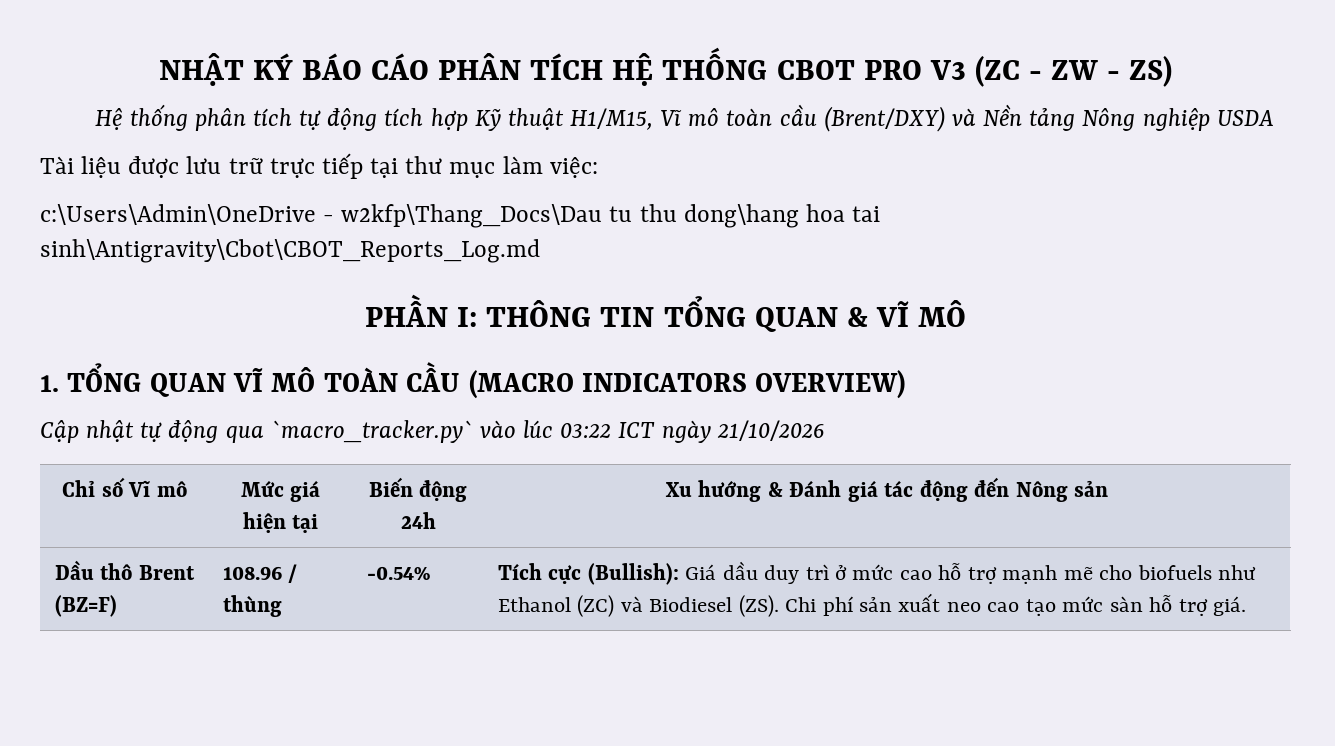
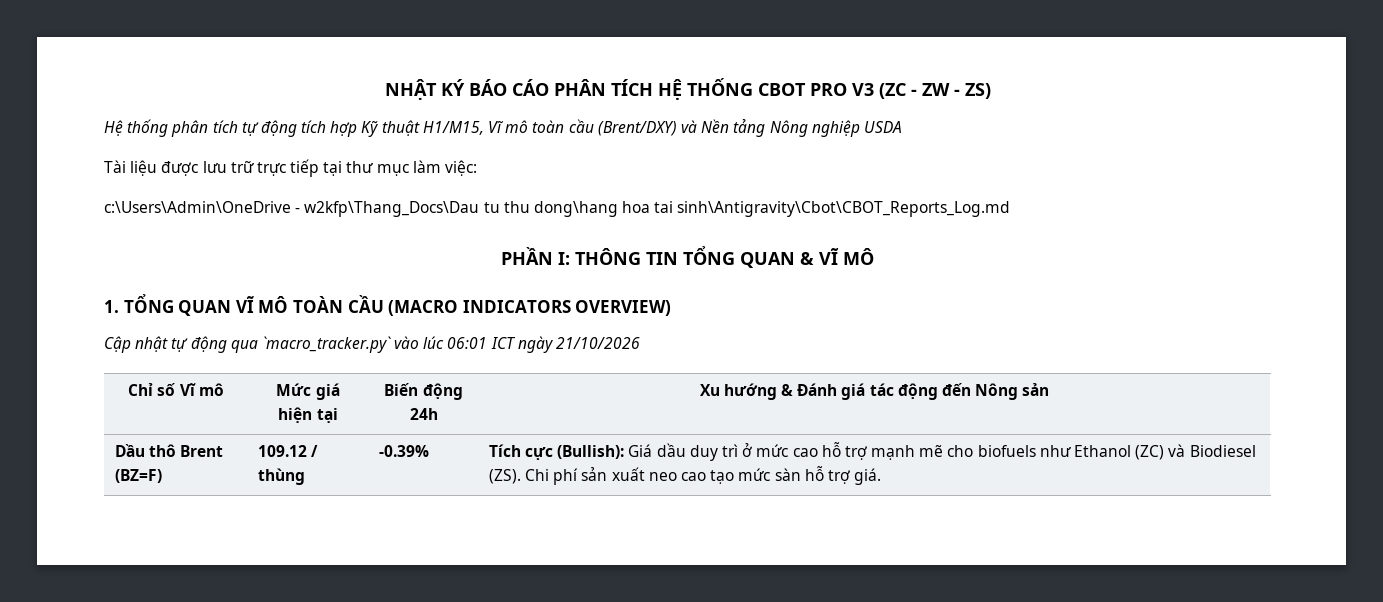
- Cập nhật tự động qua `macro_tracker.py` vào lúc 03:22 ICT ngày 21/10/2026
+ Cập nhật tự động qua `macro_tracker.py` vào lúc 06:01 ICT ngày 21/10/2026
- 108.96 / thùng
+ 109.12 / thùng
- -0.54%
+ -0.39%

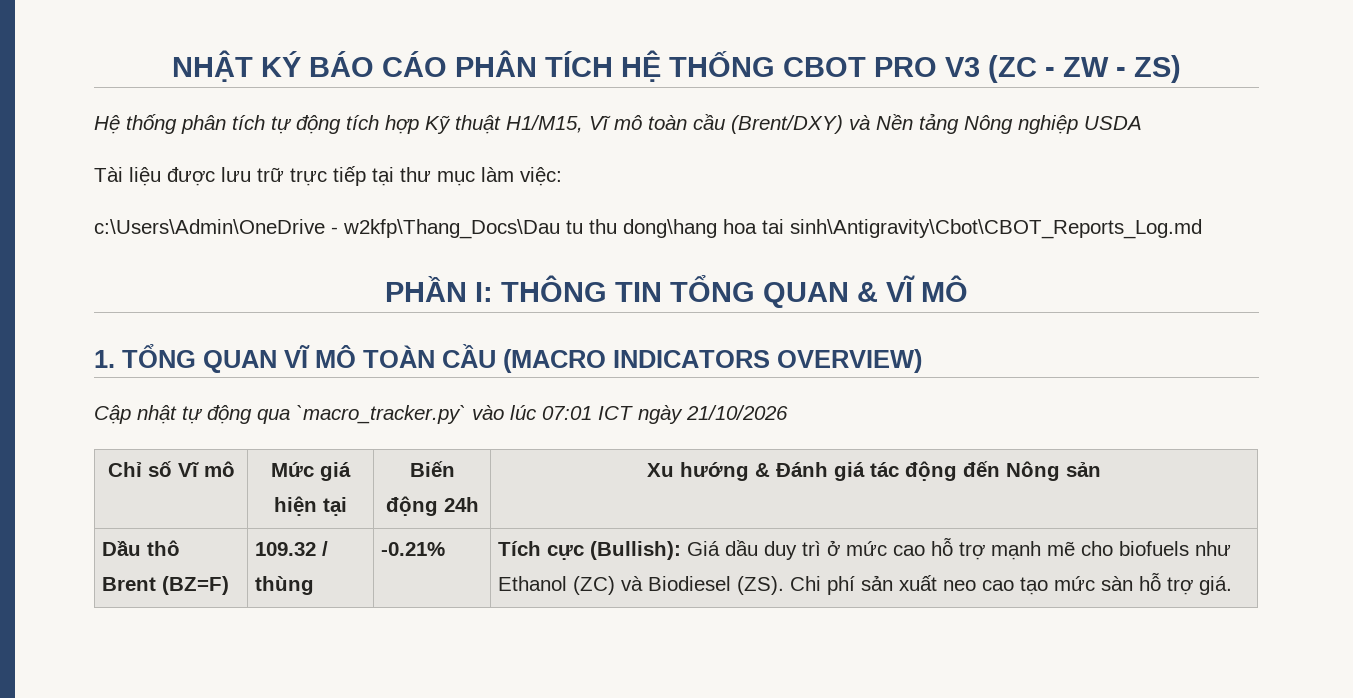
- Cập nhật tự động qua `macro_tracker.py` vào lúc 06:01 ICT ngày 21/10/2026
+ Cập nhật tự động qua `macro_tracker.py` vào lúc 07:01 ICT ngày 21/10/2026
- 109.12 / thùng
+ 109.32 / thùng
- -0.39%
+ -0.21%

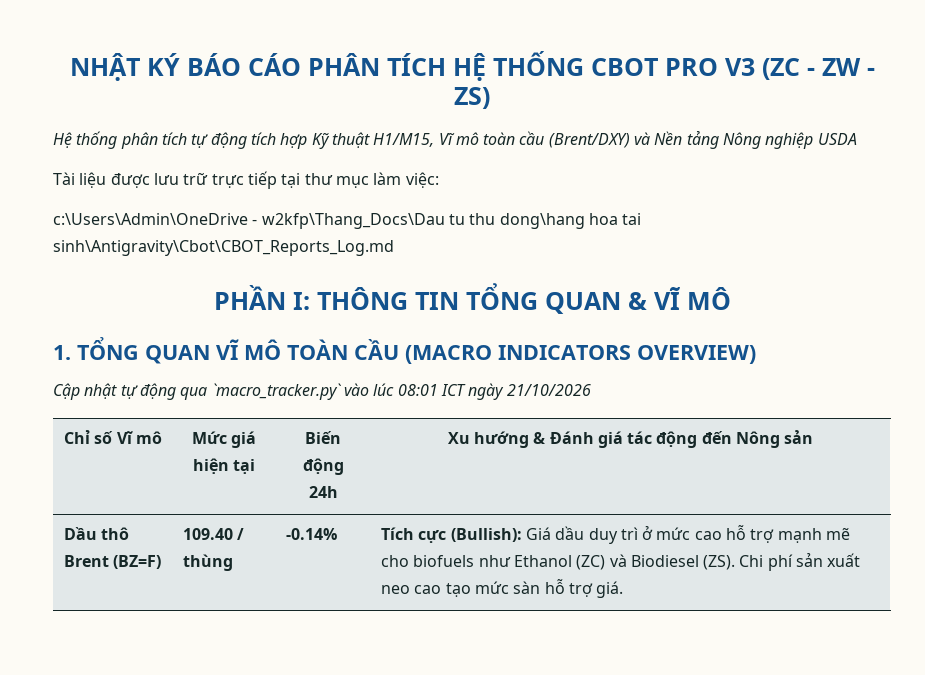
- Cập nhật tự động qua `macro_tracker.py` vào lúc 07:01 ICT ngày 21/10/2026
+ Cập nhật tự động qua `macro_tracker.py` vào lúc 08:01 ICT ngày 21/10/2026
- 109.32 / thùng
+ 109.40 / thùng
- -0.21%
+ -0.14%

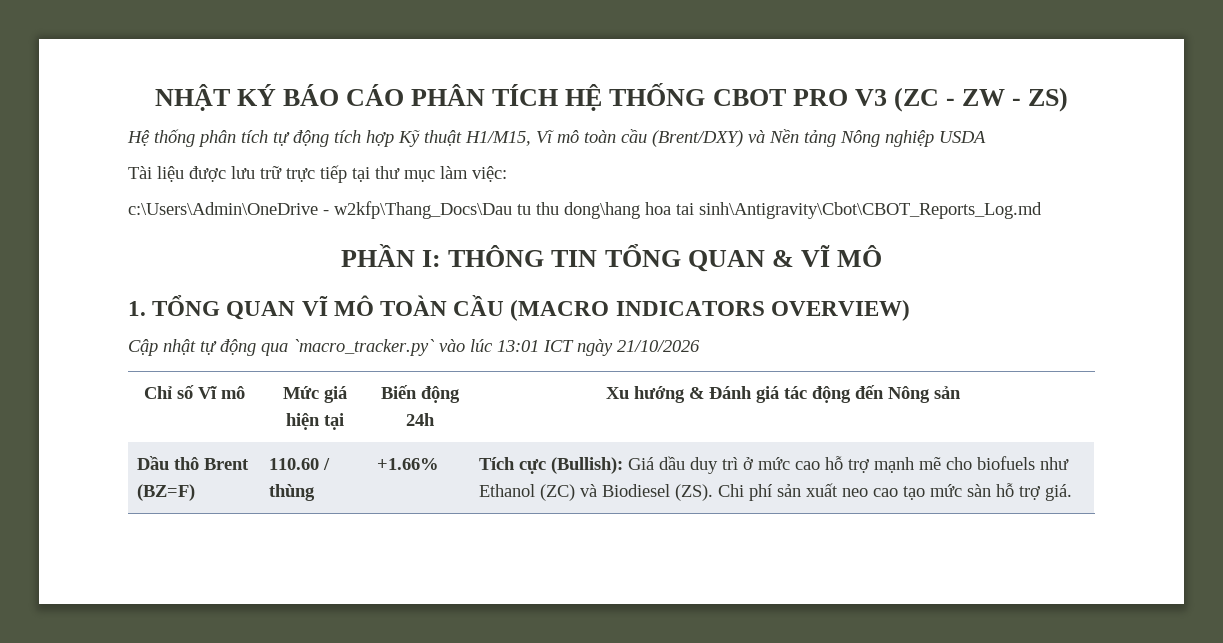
- Cập nhật tự động qua `macro_tracker.py` vào lúc 08:01 ICT ngày 21/10/2026
+ Cập nhật tự động qua `macro_tracker.py` vào lúc 13:01 ICT ngày 21/10/2026
- 109.40 / thùng
+ 110.60 / thùng
- -0.14%
+ +1.66%

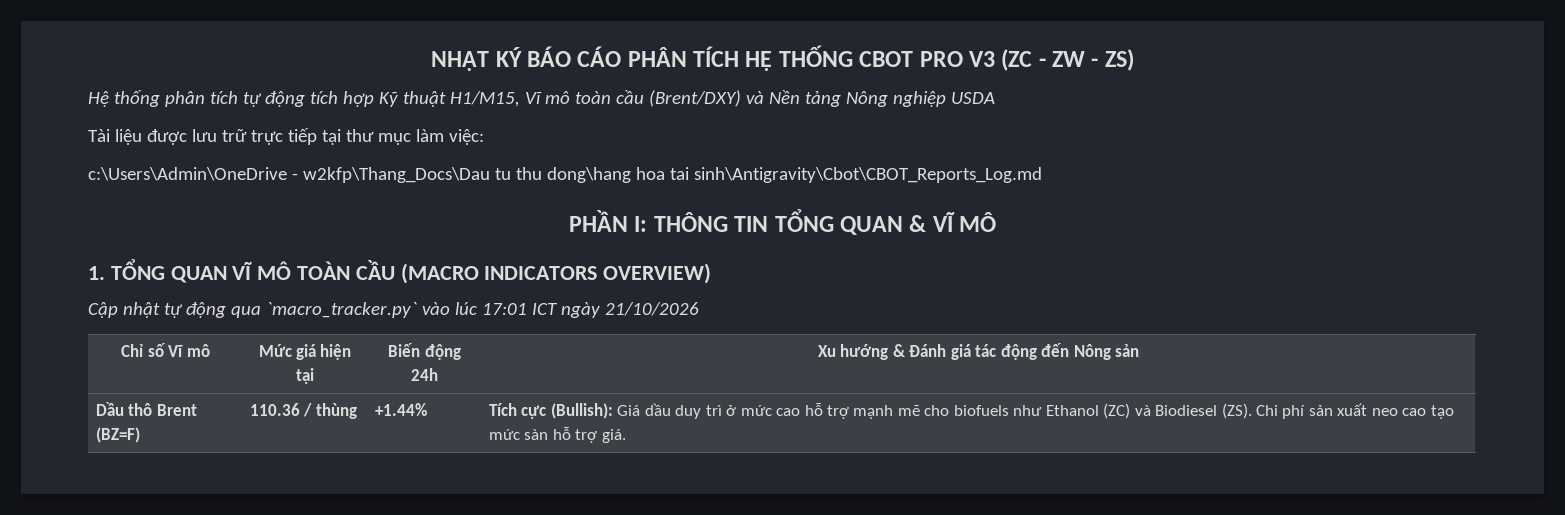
- Cập nhật tự động qua `macro_tracker.py` vào lúc 13:01 ICT ngày 21/10/2026
+ Cập nhật tự động qua `macro_tracker.py` vào lúc 17:01 ICT ngày 21/10/2026
- 110.60 / thùng
+ 110.36 / thùng
- +1.66%
+ +1.44%

